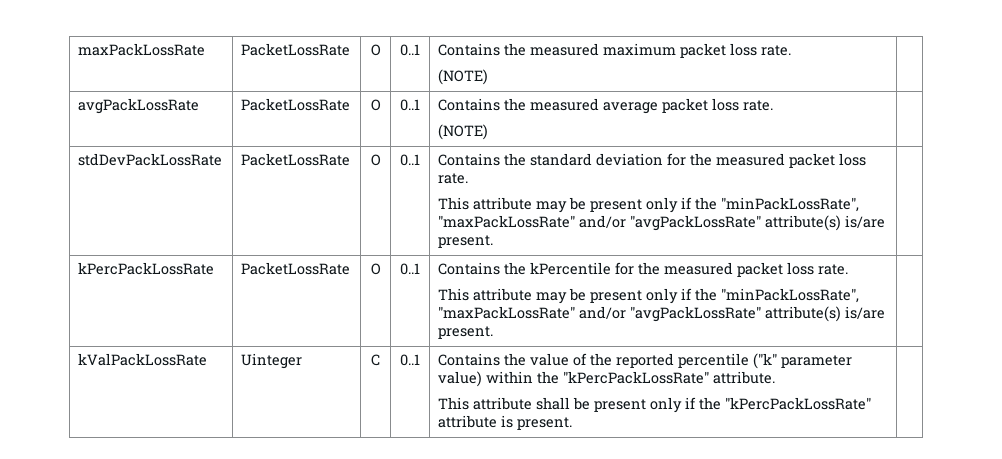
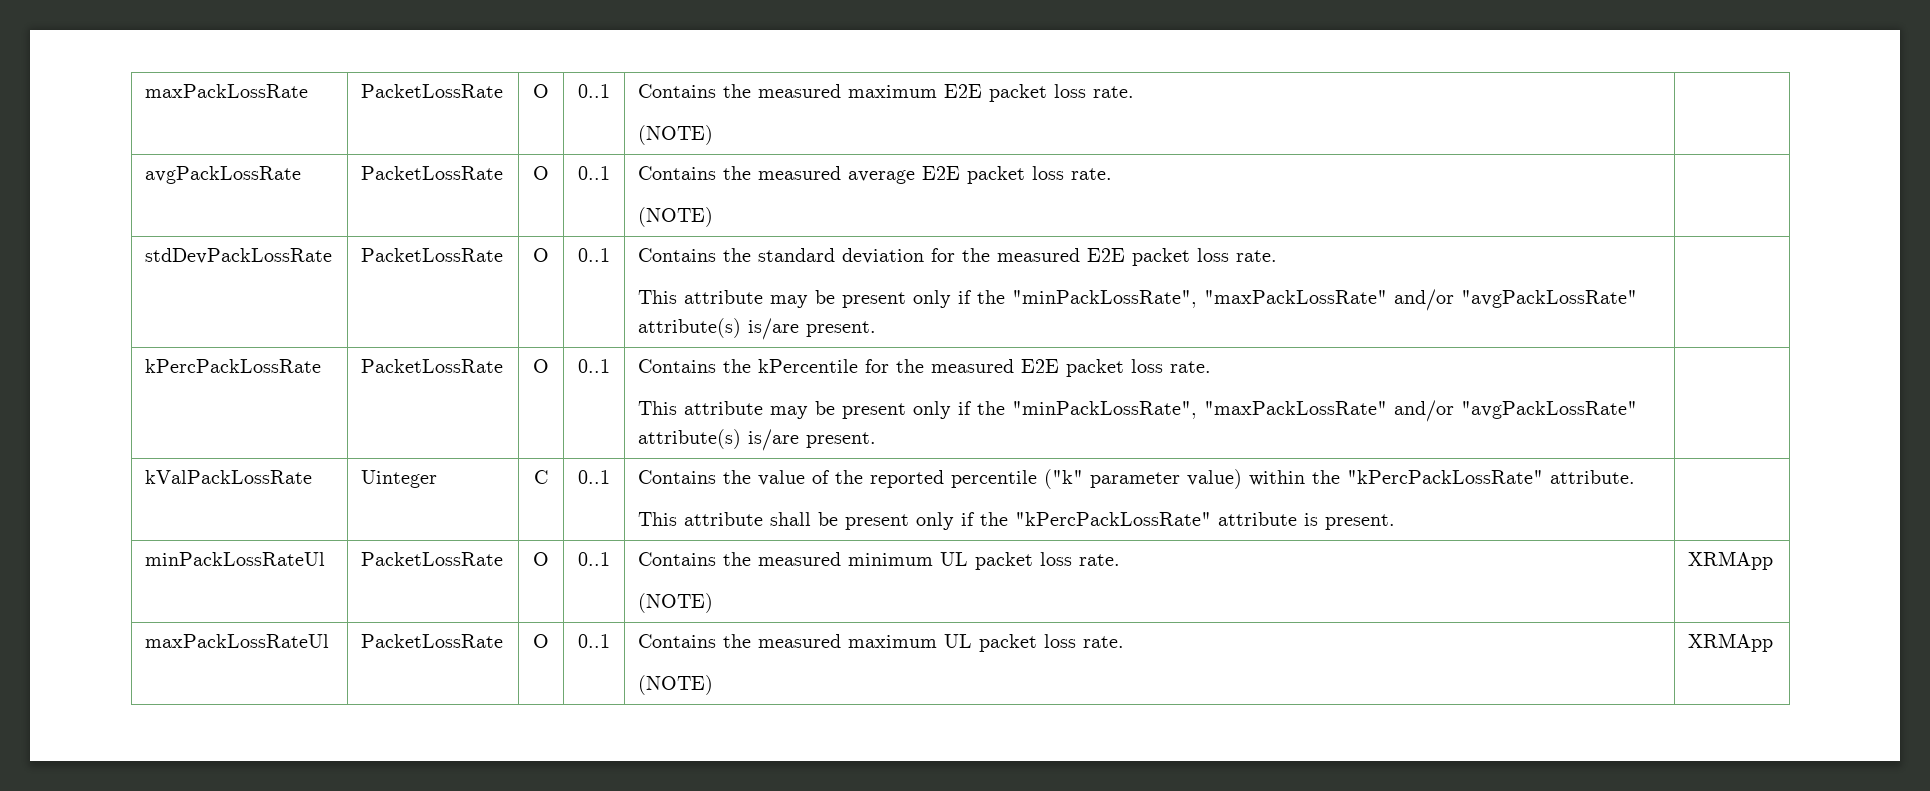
- maxPackLossRate | PacketLossRate | O | 0..1 | Contains the measured maximum packet loss rate.
+ maxPackLossRate | PacketLossRate | O | 0..1 | Contains the measured maximum E2E packet loss rate.
- avgPackLossRate | PacketLossRate | O | 0..1 | Contains the measured average packet loss rate.
+ avgPackLossRate | PacketLossRate | O | 0..1 | Contains the measured average E2E packet loss rate.
- stdDevPackLossRate | PacketLossRate | O | 0..1 | Contains the standard deviation for the measured packet loss rate.
+ stdDevPackLossRate | PacketLossRate | O | 0..1 | Contains the standard deviation for the measured E2E packet loss rate.
- kPercPackLossRate | PacketLossRate | O | 0..1 | Contains the kPercentile for the measured packet loss rate.
+ kPercPackLossRate | PacketLossRate | O | 0..1 | Contains the kPercentile for the measured E2E packet loss rate.
+ minPackLossRateUl | PacketLossRate | O | 0..1 | Contains the measured minimum UL packet loss rate.
+ (NOTE) | XRMApp
+ maxPackLossRateUl | PacketLossRate | O | 0..1 | Contains the measured maximum UL packet loss rate.
+ (NOTE) | XRMApp

